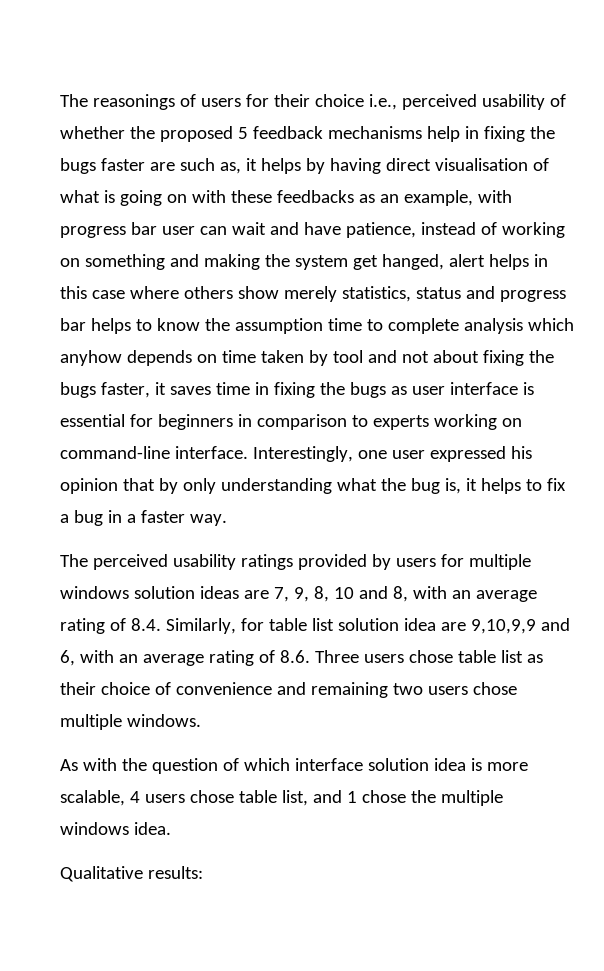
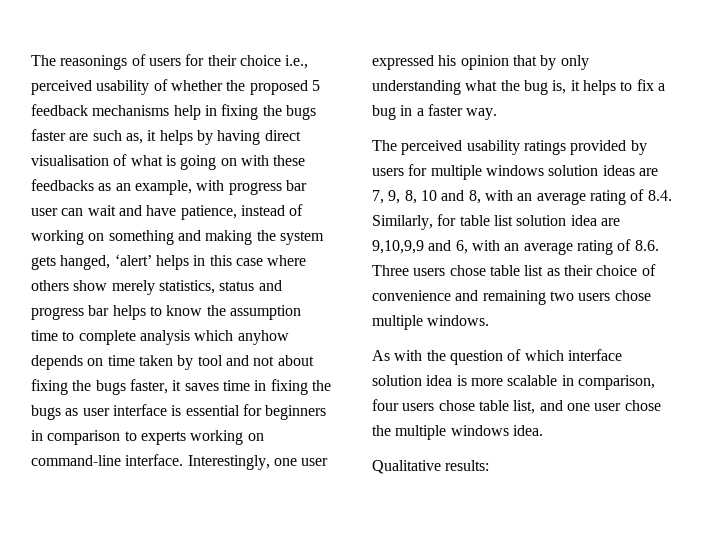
- The reasonings of users for their choice i.e., perceived usability of whether the proposed 5 feedback mechanisms help in fixing the bugs faster are such as, it helps by having direct visualisation of what is going on with these feedbacks as an example, with progress bar user can wait and have patience, instead of working on something and making the system get hanged, alert helps in this case where others show merely statistics, status and progress bar helps to know the assumption time to complete analysis which anyhow depends on time taken by tool and not about fixing the bugs faster, it saves time in fixing the bugs as user interface is essential for beginners in comparison to experts working on command-line interface.
+ The reasonings of users for their choice i.e., perceived usability of whether the proposed 5 feedback mechanisms help in fixing the bugs faster are such as, it helps by having direct visualisation of what is going on with these feedbacks as an example, with progress bar user can wait and have patience, instead of working on something and making the system gets hanged, ‘alert’ helps in this case where others show merely statistics, status and progress bar helps to know the assumption time to complete analysis which anyhow depends on time taken by tool and not about fixing the bugs faster, it saves time in fixing the bugs as user interface is essential for beginners in comparison to experts working on command-line interface.
- As with the question of which interface solution idea is more scalable, 4 users chose table list, and 1 chose the multiple windows idea.
+ As with the question of which interface solution idea is more scalable in comparison, four users chose table list, and one user chose the multiple windows idea.

